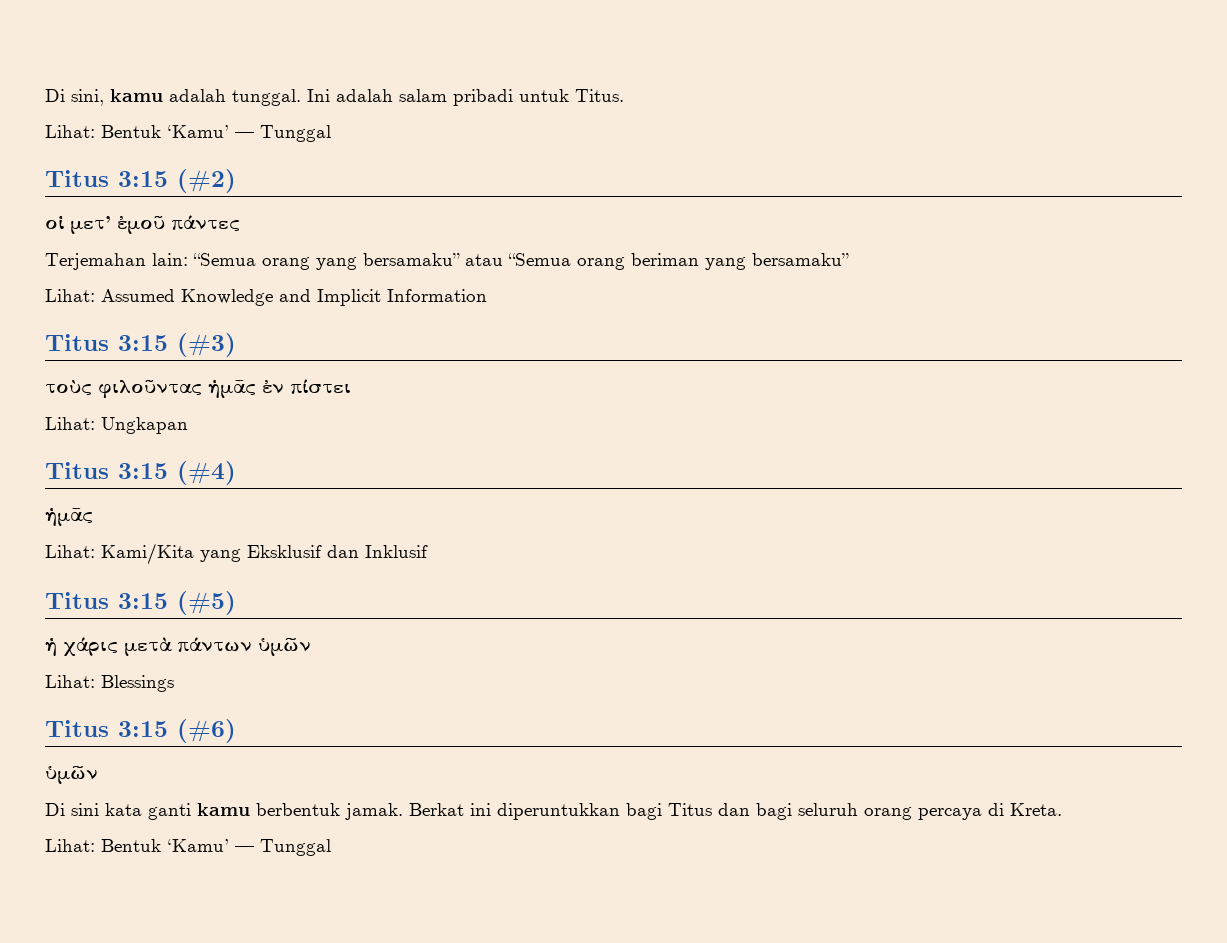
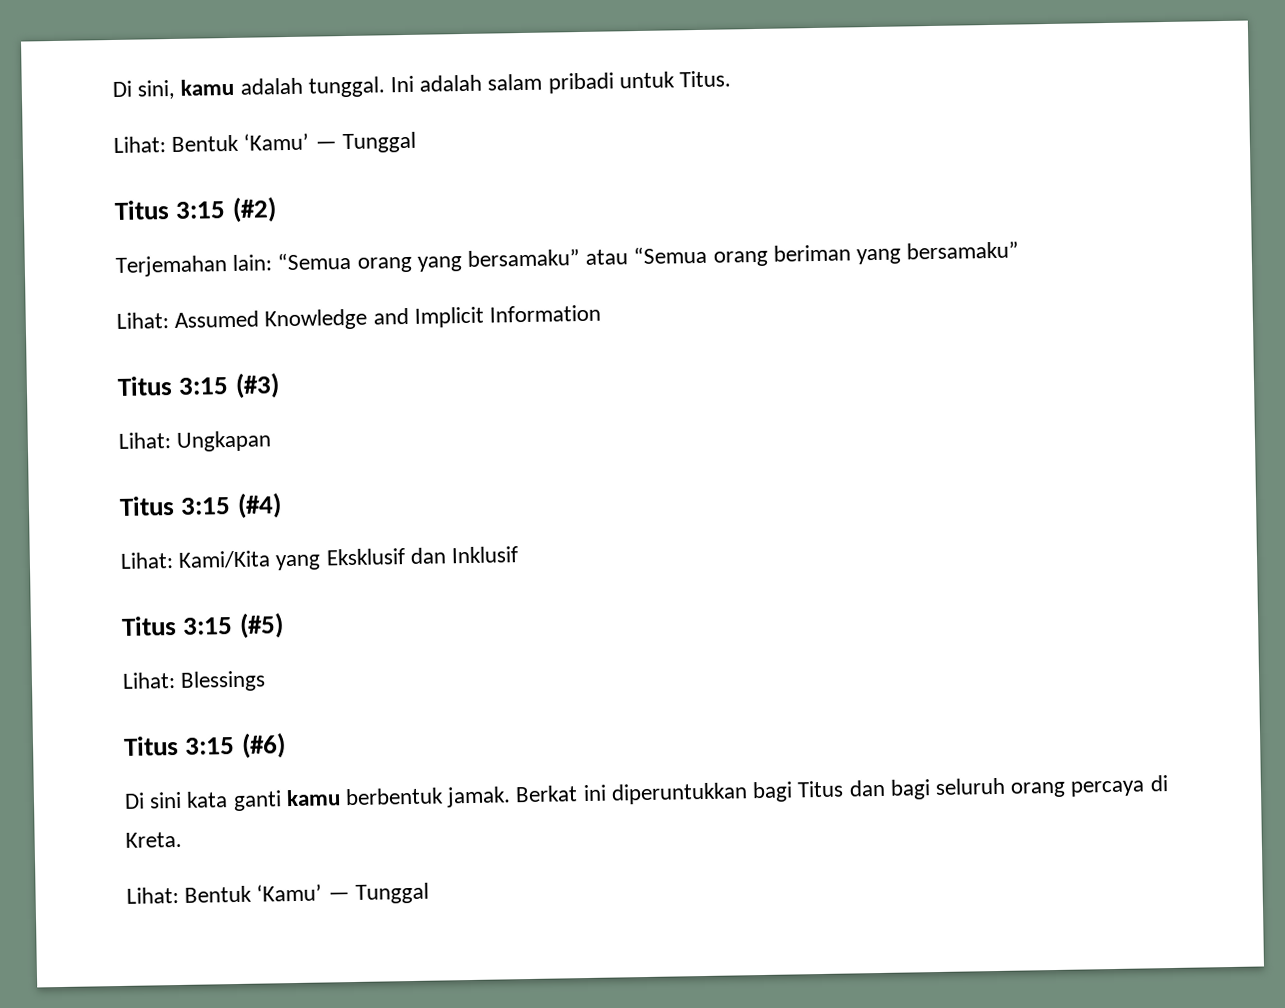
- οἱ μετ’ ἐμοῦ πάντες
- τοὺς φιλοῦντας ἡμᾶς ἐν πίστει
  Titus 3:15 (#4)
- ἡμᾶς
- ἡ χάρις μετὰ πάντων ὑμῶν
  Titus 3:15 (#6)
- ὑμῶν

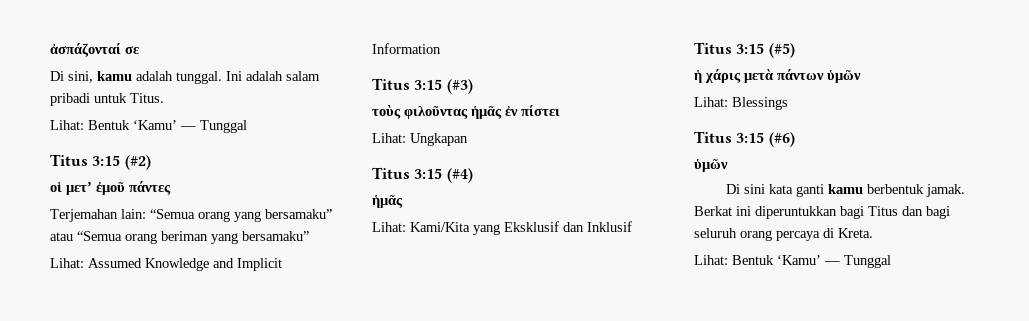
+ ἀσπάζονταί σε
+ οἱ μετ’ ἐμοῦ πάντες
+ τοὺς φιλοῦντας ἡμᾶς ἐν πίστει
  Titus 3:15 (#4)
+ ἡμᾶς
+ ἡ χάρις μετὰ πάντων ὑμῶν
  Titus 3:15 (#6)
+ ὑμῶν

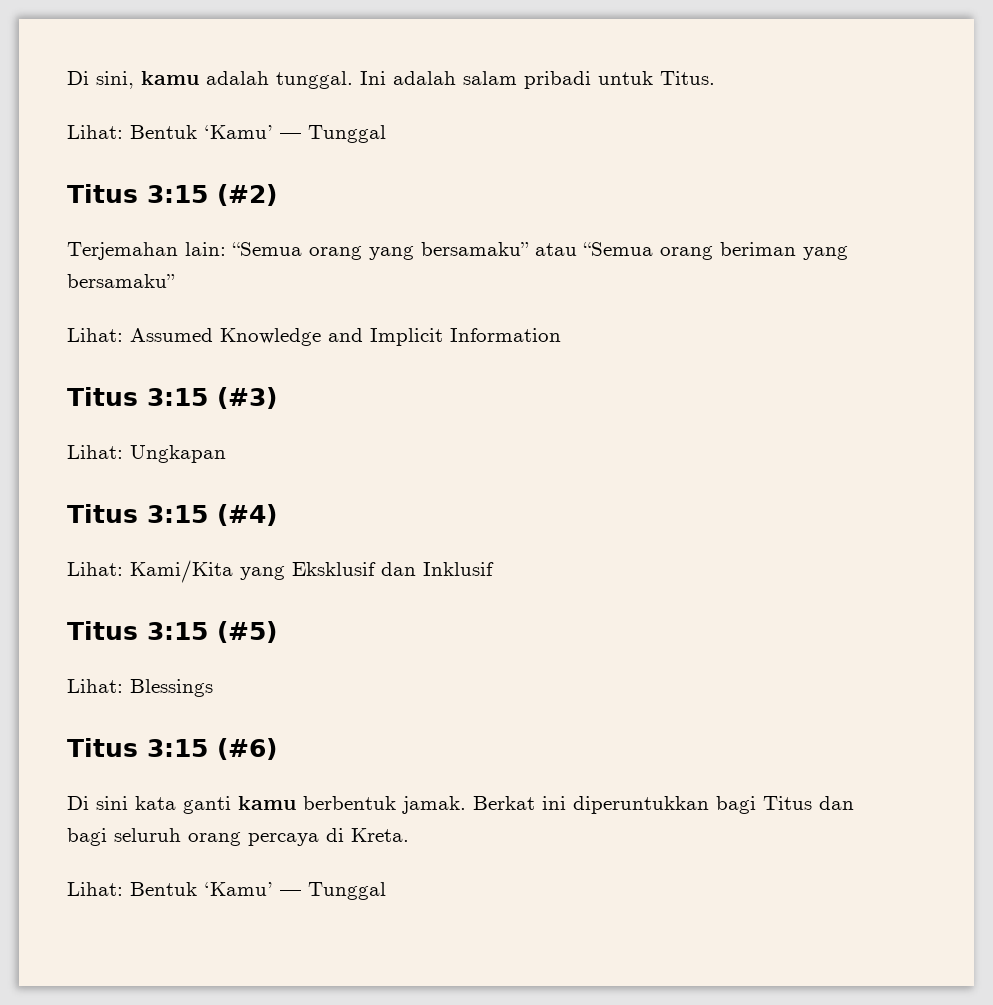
- ἀσπάζονταί σε
- οἱ μετ’ ἐμοῦ πάντες
- τοὺς φιλοῦντας ἡμᾶς ἐν πίστει
  Titus 3:15 (#4)
- ἡμᾶς
- ἡ χάρις μετὰ πάντων ὑμῶν
  Titus 3:15 (#6)
- ὑμῶν

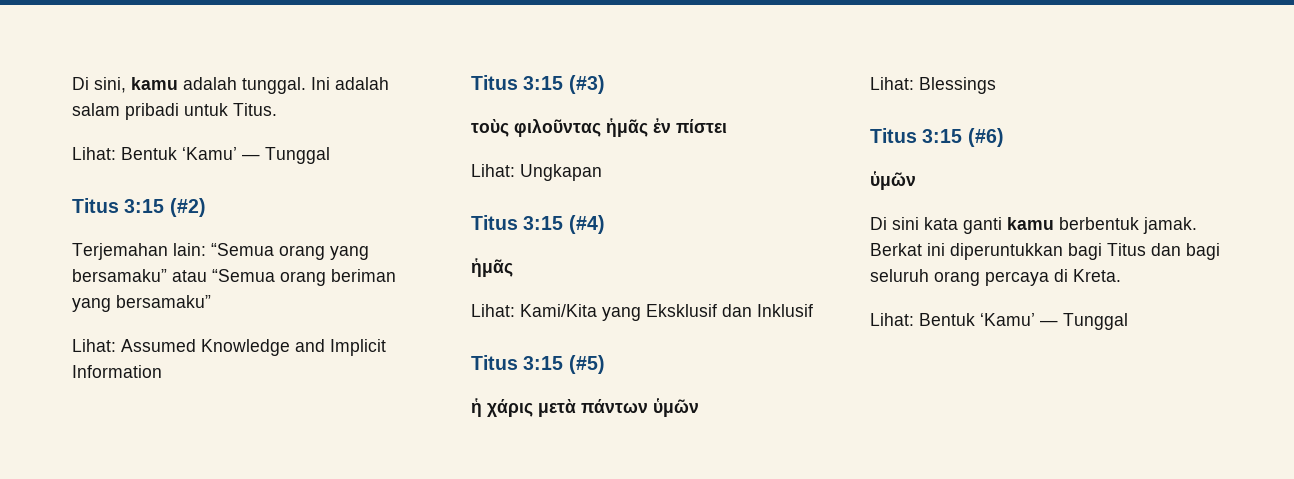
+ τοὺς φιλοῦντας ἡμᾶς ἐν πίστει
  Titus 3:15 (#4)
+ ἡμᾶς
+ ἡ χάρις μετὰ πάντων ὑμῶν
  Titus 3:15 (#6)
+ ὑμῶν

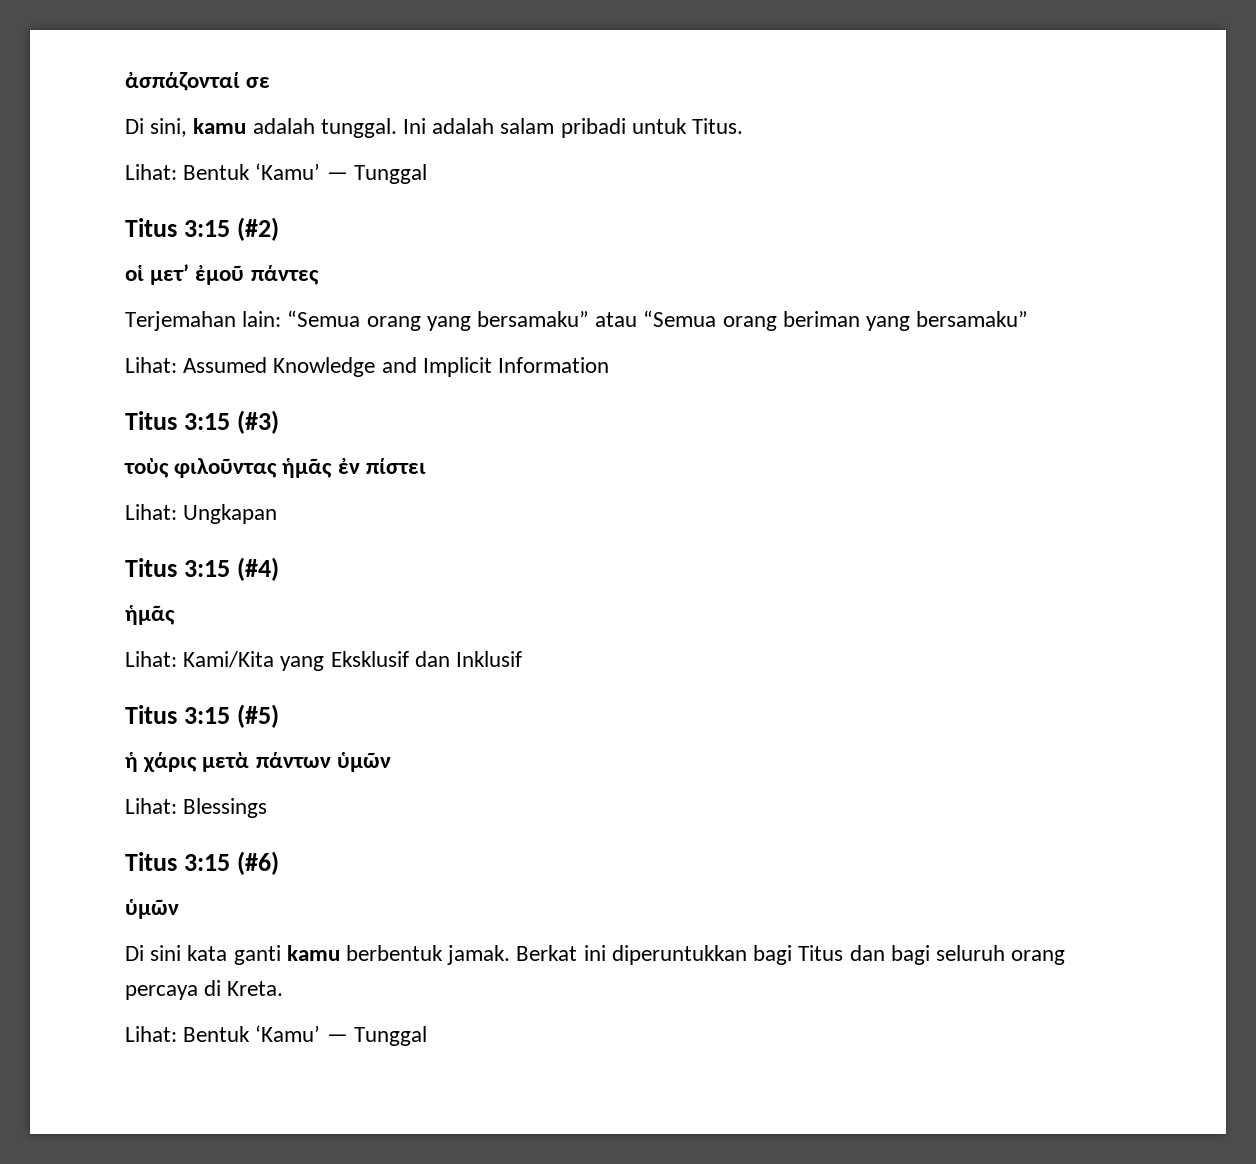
+ ἀσπάζονταί σε
+ οἱ μετ’ ἐμοῦ πάντες

